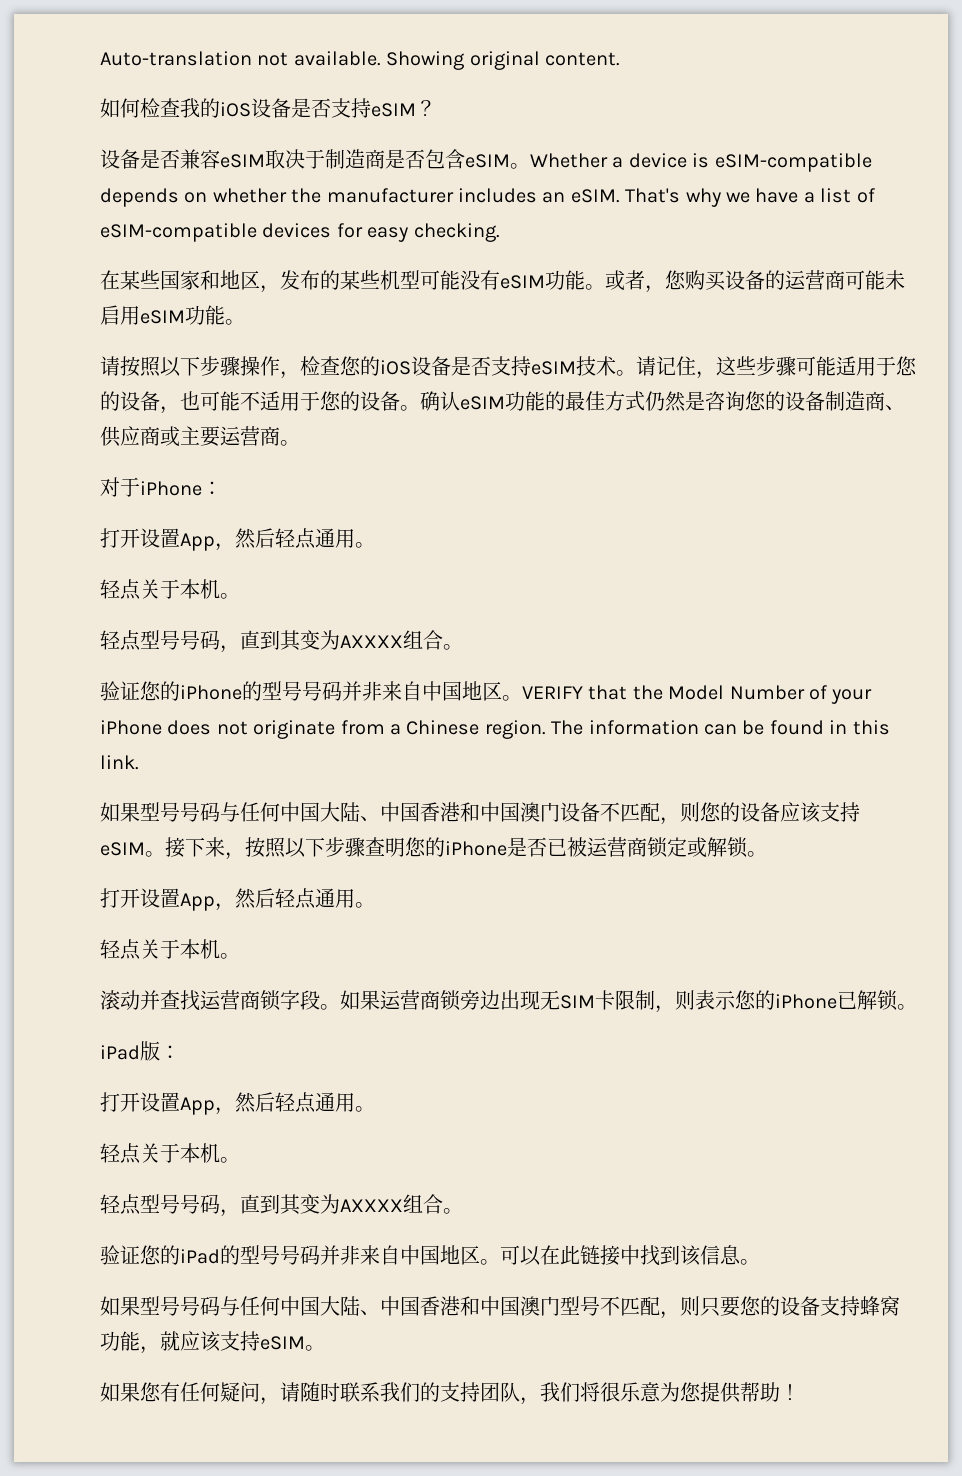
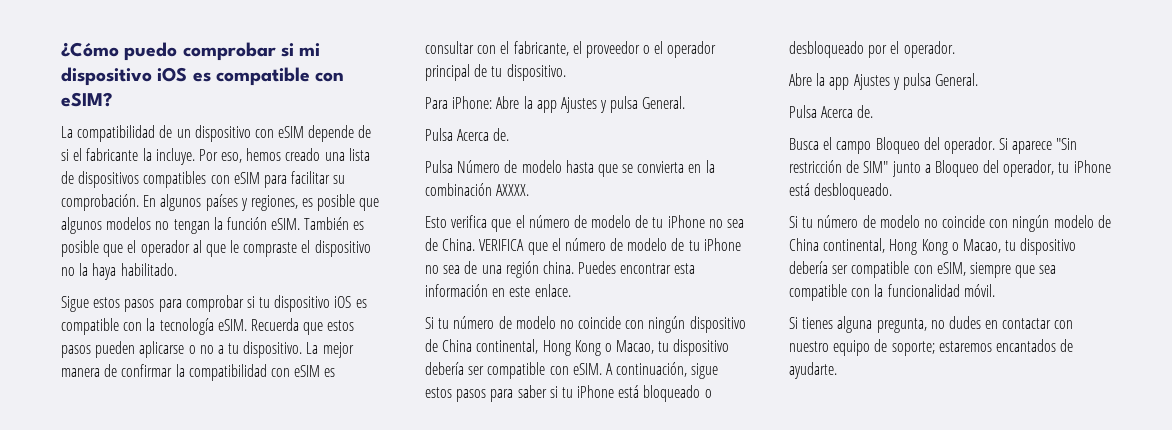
- Auto-translation not available. Showing original content.
- 如何检查我的iOS设备是否支持eSIM？
- 设备是否兼容eSIM取决于制造商是否包含eSIM。Whether a device is eSIM-compatible depends on whether the manufacturer includes an eSIM. That's why we have a list of eSIM-compatible devices for easy checking.
- 在某些国家和地区，发布的某些机型可能没有eSIM功能。或者，您购买设备的运营商可能未启用eSIM功能。
- 请按照以下步骤操作，检查您的iOS设备是否支持eSIM技术。请记住，这些步骤可能适用于您的设备，也可能不适用于您的设备。确认eSIM功能的最佳方式仍然是咨询您的设备制造商、供应商或主要运营商。
- 对于iPhone：
- 打开设置App，然后轻点通用。
- 轻点关于本机。
- 轻点型号号码，直到其变为AXXXX组合。
- 验证您的iPhone的型号号码并非来自中国地区。VERIFY that the Model Number of your iPhone does not originate from a Chinese region. The information can be found in this link.
- 如果型号号码与任何中国大陆、中国香港和中国澳门设备不匹配，则您的设备应该支持eSIM。接下来，按照以下步骤查明您的iPhone是否已被运营商锁定或解锁。
- 打开设置App，然后轻点通用。
- 轻点关于本机。
- 滚动并查找运营商锁字段。如果运营商锁旁边出现无SIM卡限制，则表示您的iPhone已解锁。
- iPad版：
- 打开设置App，然后轻点通用。
- 轻点关于本机。
- 轻点型号号码，直到其变为AXXXX组合。
- 验证您的iPad的型号号码并非来自中国地区。可以在此链接中找到该信息。
- 如果型号号码与任何中国大陆、中国香港和中国澳门型号不匹配，则只要您的设备支持蜂窝功能，就应该支持eSIM。
- 如果您有任何疑问，请随时联系我们的支持团队，我们将很乐意为您提供帮助！
+ ¿Cómo puedo comprobar si mi dispositivo iOS es compatible con eSIM?
+ La compatibilidad de un dispositivo con eSIM depende de si el fabricante la incluye. Por eso, hemos creado una lista de dispositivos compatibles con eSIM para facilitar su comprobación. En algunos países y regiones, es posible que algunos modelos no tengan la función eSIM. También es posible que el operador al que le compraste el dispositivo no la haya habilitado.
+ Sigue estos pasos para comprobar si tu dispositivo iOS es compatible con la tecnología eSIM. Recuerda que estos pasos pueden aplicarse o no a tu dispositivo. La mejor manera de confirmar la compatibilidad con eSIM es consultar con el fabricante, el proveedor o el operador principal de tu dispositivo.
+ Para iPhone: Abre la app Ajustes y pulsa General.
+ Pulsa Acerca de.
+ Pulsa Número de modelo hasta que se convierta en la combinación AXXXX.
+ Esto verifica que el número de modelo de tu iPhone no sea de China. VERIFICA que el número de modelo de tu iPhone no sea de una región china. Puedes encontrar esta información en este enlace.
+ Si tu número de modelo no coincide con ningún dispositivo de China continental, Hong Kong o Macao, tu dispositivo debería ser compatible con eSIM. A continuación, sigue estos pasos para saber si tu iPhone está bloqueado o desbloqueado por el operador.
+ Abre la app Ajustes y pulsa General.
+ Pulsa Acerca de.
+ Busca el campo Bloqueo del operador. Si aparece "Sin restricción de SIM" junto a Bloqueo del operador, tu iPhone está desbloqueado.
+ Si tu número de modelo no coincide con ningún modelo de China continental, Hong Kong o Macao, tu dispositivo debería ser compatible con eSIM, siempre que sea compatible con la funcionalidad móvil.
+ Si tienes alguna pregunta, no dudes en contactar con nuestro equipo de soporte; estaremos encantados de ayudarte.

